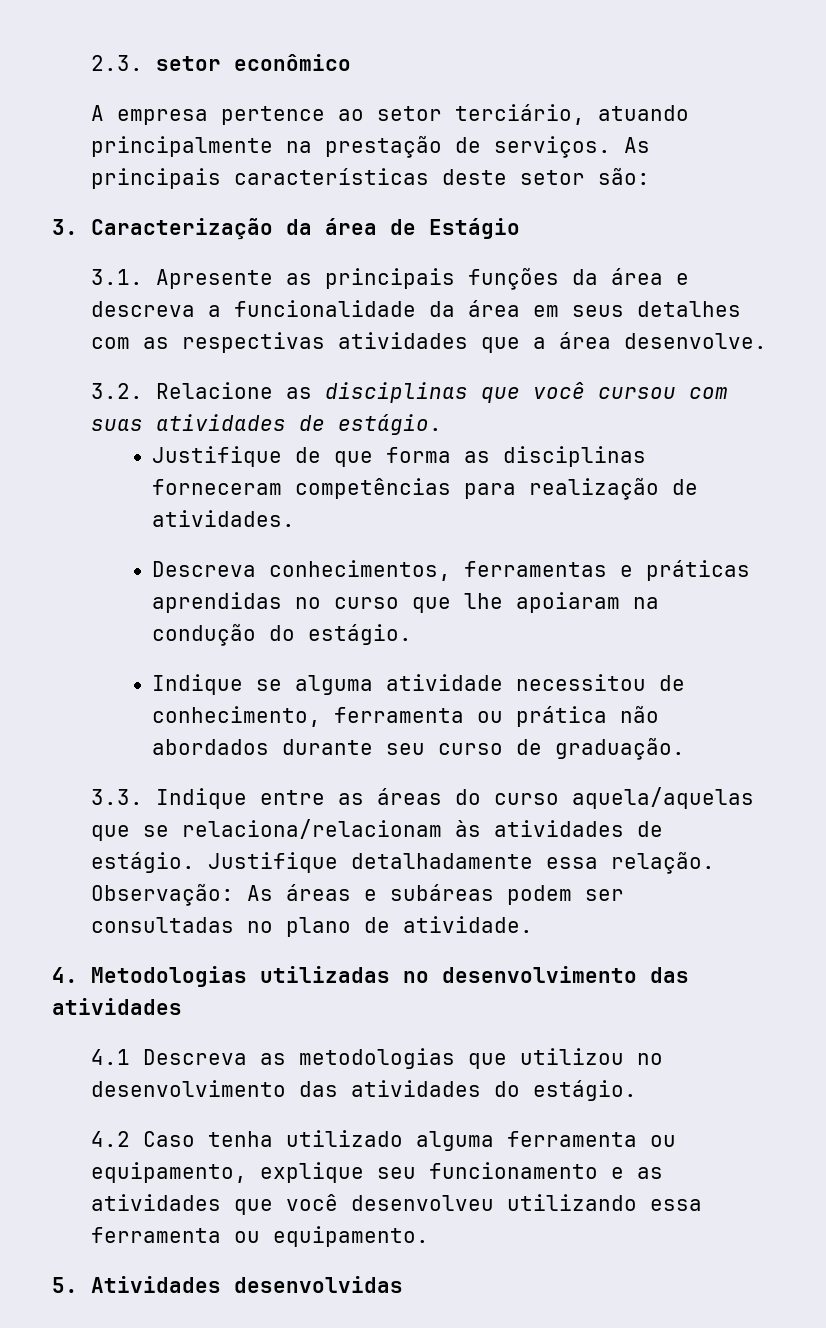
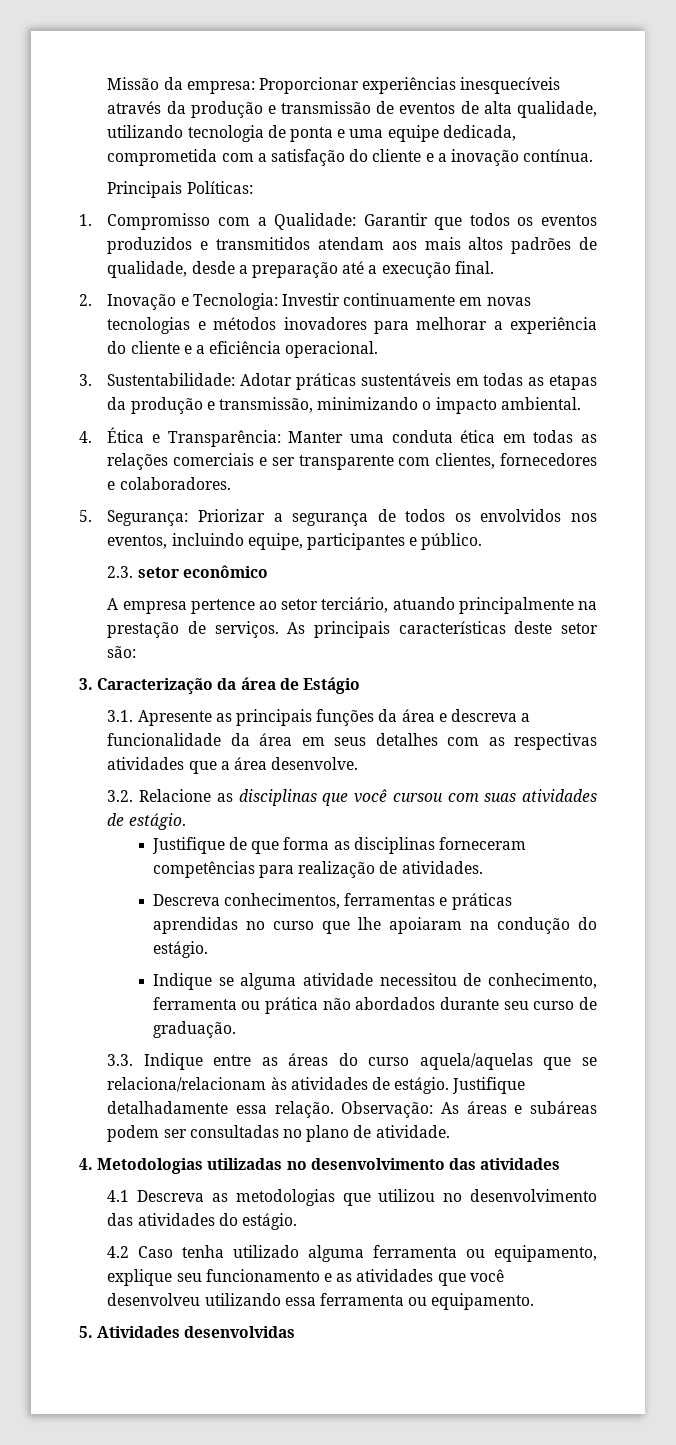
+ Missão da empresa: Proporcionar experiências inesquecíveis através da produção e transmissão de eventos de alta qualidade, utilizando tecnologia de ponta e uma equipe dedicada, comprometida com a satisfação do cliente e a inovação contínua.
+ Principais Políticas:
+ 1. Compromisso com a Qualidade: Garantir que todos os eventos produzidos e transmitidos atendam aos mais altos padrões de qualidade, desde a preparação até a execução final.
+ 2. Inovação e Tecnologia: Investir continuamente em novas tecnologias e métodos inovadores para melhorar a experiência do cliente e a eficiência operacional.
+ 3. Sustentabilidade: Adotar práticas sustentáveis em todas as etapas da produção e transmissão, minimizando o impacto ambiental.
+ 4. Ética e Transparência: Manter uma conduta ética em todas as relações comerciais e ser transparente com clientes, fornecedores e colaboradores.
+ 5. Segurança: Priorizar a segurança de todos os envolvidos nos eventos, incluindo equipe, participantes e público.

